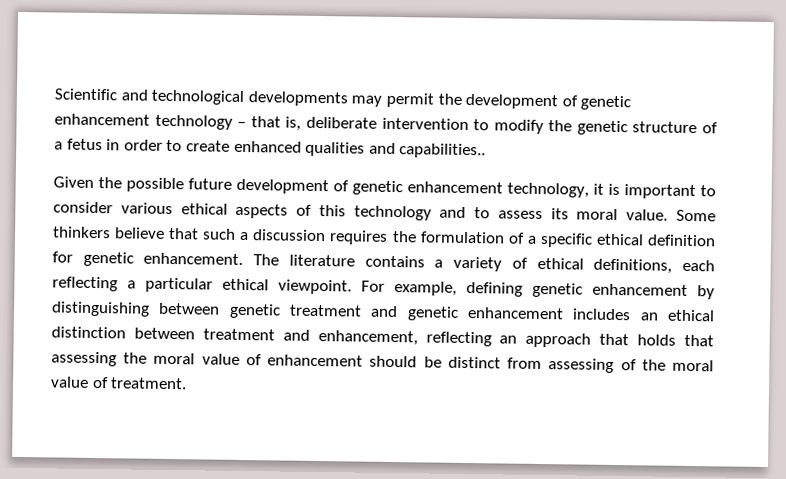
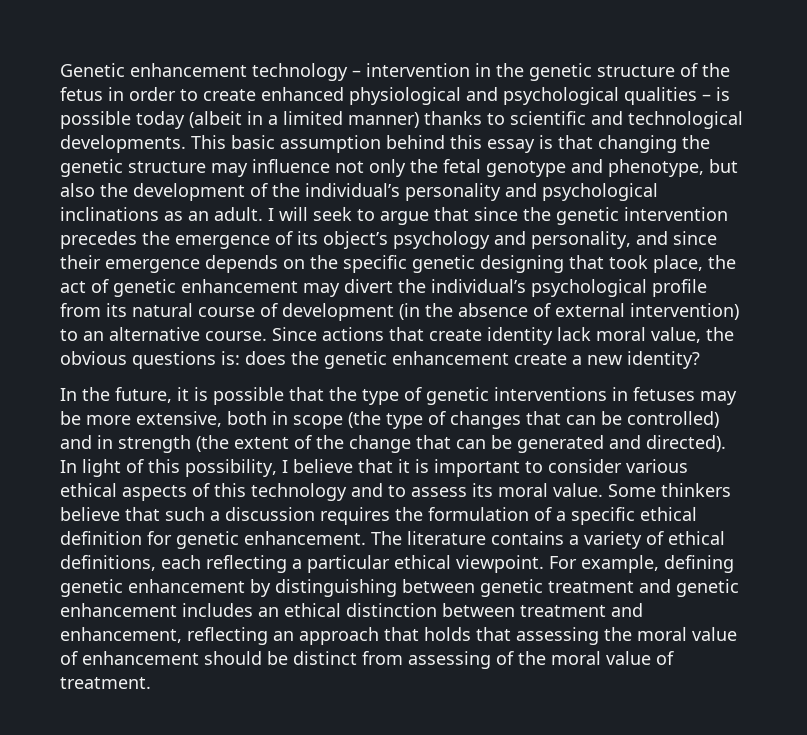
- Scientific and technological developments may permit the development of genetic enhancement technology – that is, deliberate intervention to modify the genetic structure of a fetus in order to create enhanced qualities and capabilities..
- Given the possible future development of genetic enhancement technology, it is important to consider various ethical aspects of this technology and to assess its moral value.
+ Genetic enhancement technology – intervention in the genetic structure of the fetus in order to create enhanced physiological and psychological qualities – is possible today (albeit in a limited manner) thanks to scientific and technological developments. This basic assumption behind this essay is that changing the genetic structure may influence not only the fetal genotype and phenotype, but also the development of the individual’s personality and psychological inclinations as an adult. I will seek to argue that since the genetic intervention precedes the emergence of its object’s psychology and personality, and since their emergence depends on the specific genetic designing that took place, the act of genetic enhancement may divert the individual’s psychological profile from its natural course of development (in the absence of external intervention) to an alternative course. Since actions that create identity lack moral value, the obvious questions is: does the genetic enhancement create a new identity?
+ In the future, it is possible that the type of genetic interventions in fetuses may be more extensive, both in scope (the type of changes that can be controlled) and in strength (the extent of the change that can be generated and directed). In light of this possibility, I believe that it is important to consider various ethical aspects of this technology and to assess its moral value.

